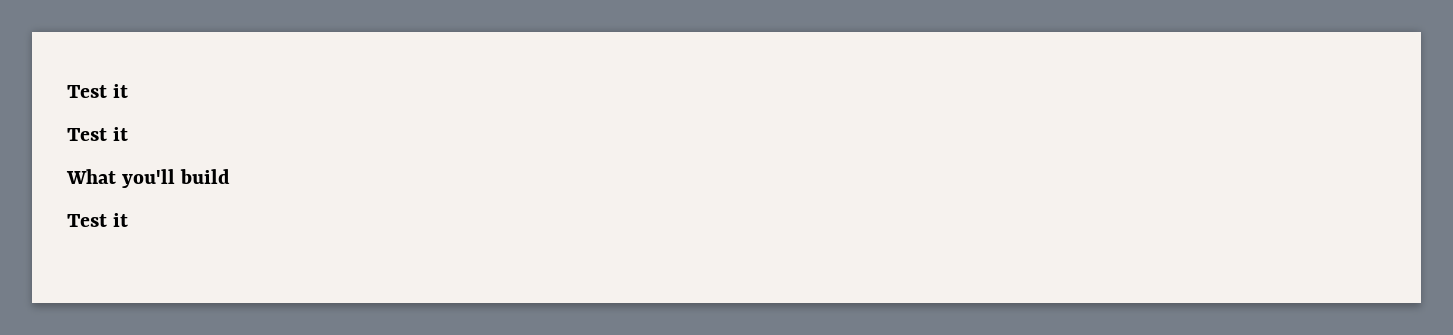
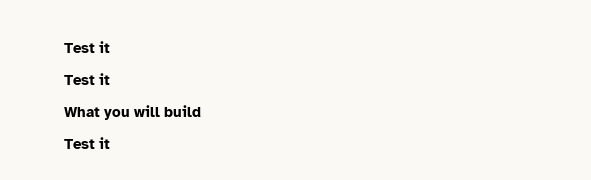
- What you'll build
+ What you will build

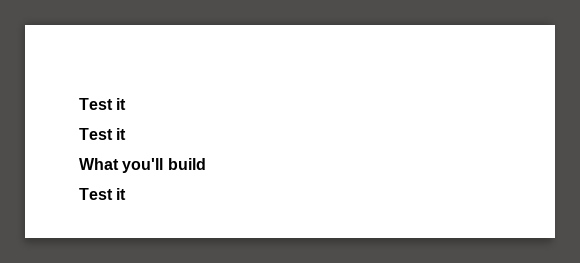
- What you will build
+ What you'll build

